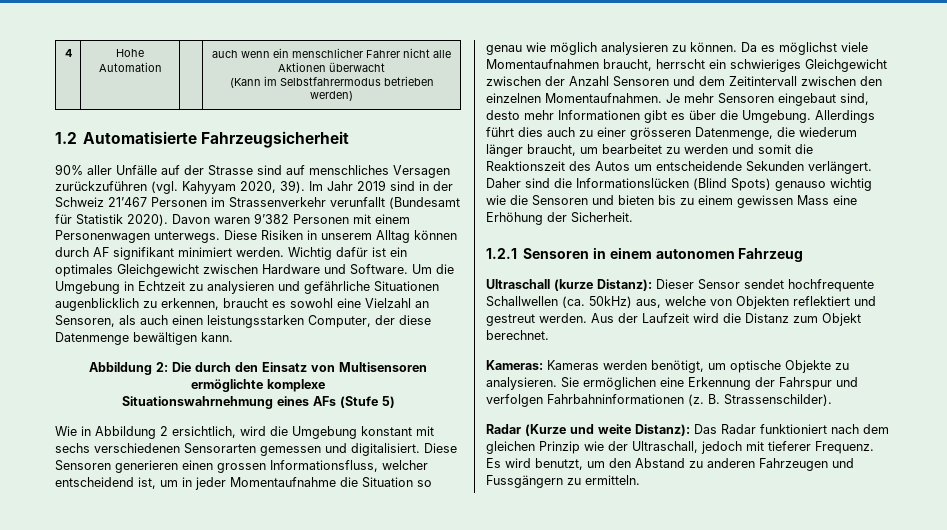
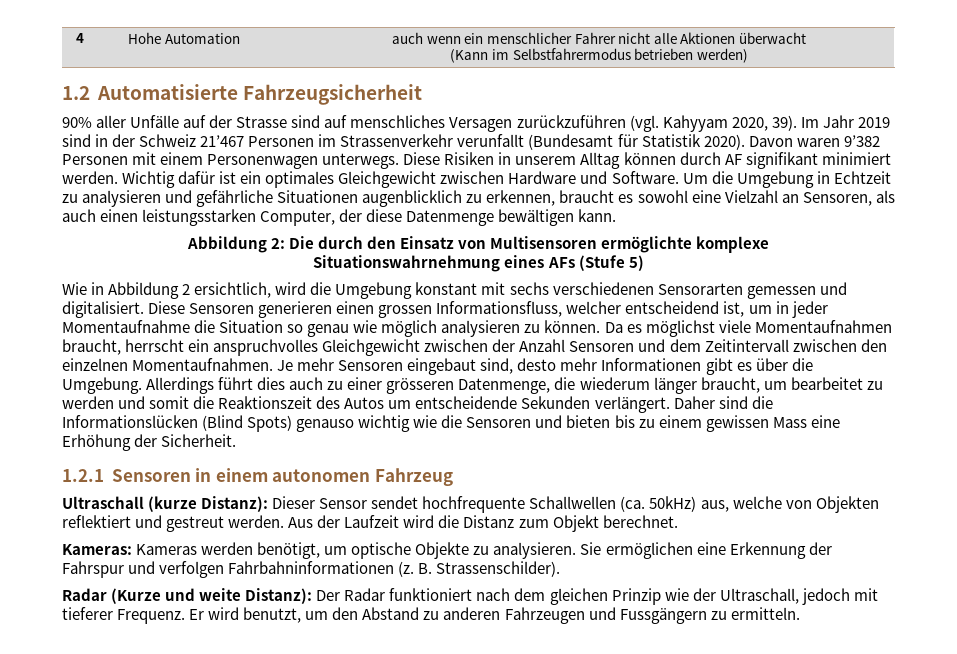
- Da es möglichst viele Momentaufnahmen braucht, herrscht ein schwieriges Gleichgewicht zwischen der Anzahl Sensoren und dem Zeitintervall zwischen den einzelnen Momentaufnahmen.
+ Da es möglichst viele Momentaufnahmen braucht, herrscht ein anspruchvolles Gleichgewicht zwischen der Anzahl Sensoren und dem Zeitintervall zwischen den einzelnen Momentaufnahmen.
- Radar (Kurze und weite Distanz): Das Radar funktioniert nach dem gleichen Prinzip wie der Ultraschall, jedoch mit tieferer Frequenz.
+ Radar (Kurze und weite Distanz): Der Radar funktioniert nach dem gleichen Prinzip wie der Ultraschall, jedoch mit tieferer Frequenz.
- Es wird benutzt, um den Abstand zu anderen Fahrzeugen und Fussgängern zu ermitteln.
+ Er wird benutzt, um den Abstand zu anderen Fahrzeugen und Fussgängern zu ermitteln.

